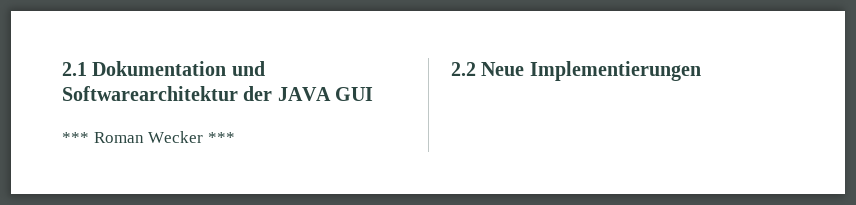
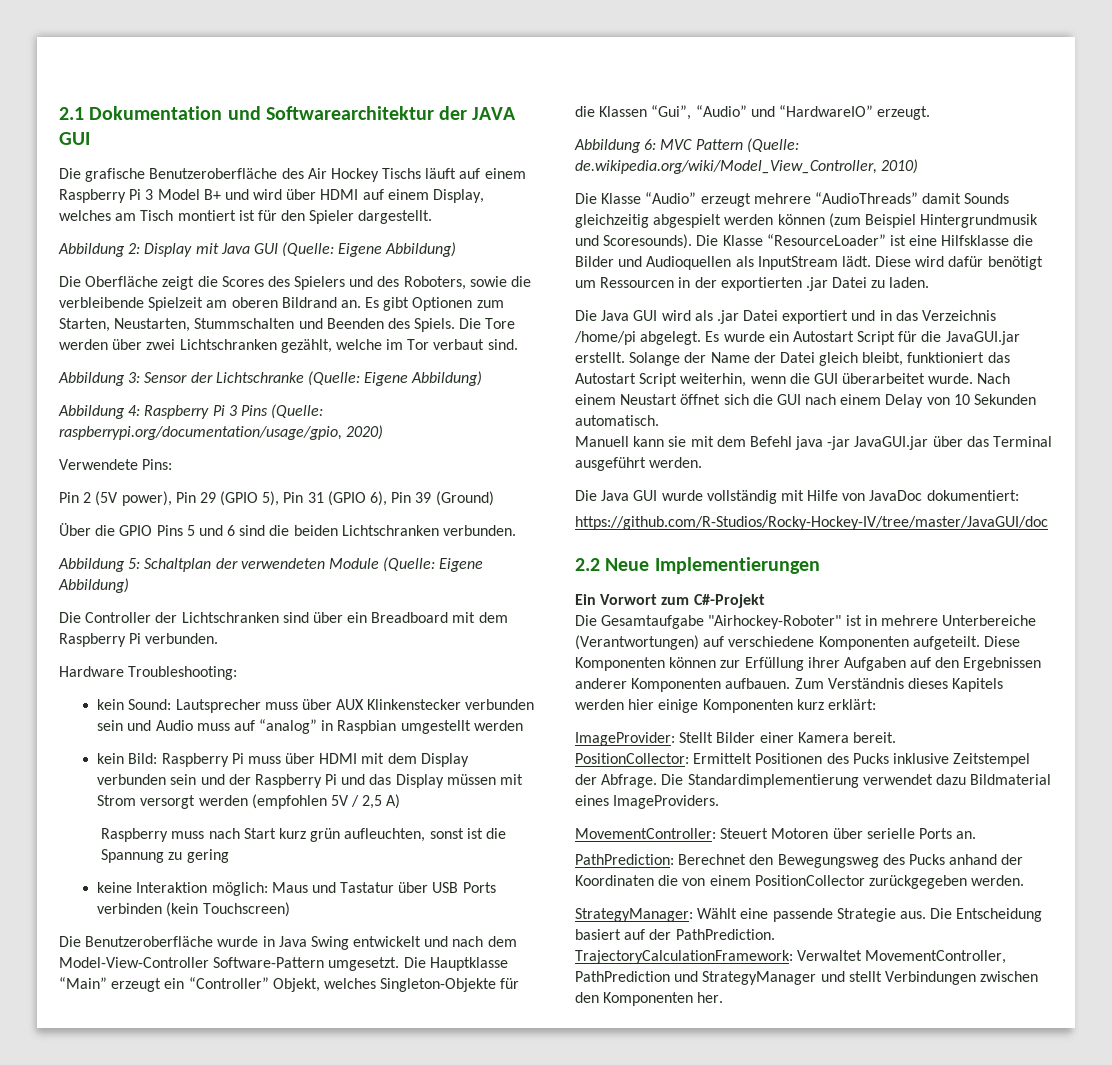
- *** Roman Wecker ***
+ Die grafische Benutzeroberfläche des Air Hockey Tischs läuft auf einem Raspberry Pi 3 Model B+ und wird über HDMI auf einem Display, welches am Tisch montiert ist für den Spieler dargestellt.
+ Abbildung 2: Display mit Java GUI (Quelle: Eigene Abbildung)
+ Die Oberfläche zeigt die Scores des Spielers und des Roboters, sowie die verbleibende Spielzeit am oberen Bildrand an. Es gibt Optionen zum Starten, Neustarten, Stummschalten und Beenden des Spiels. Die Tore werden über zwei Lichtschranken gezählt, welche im Tor verbaut sind.
+ Abbildung 3: Sensor der Lichtschranke (Quelle: Eigene Abbildung)
+ Abbildung 4: Raspberry Pi 3 Pins (Quelle: raspberrypi.org/documentation/usage/gpio, 2020)
+ Verwendete Pins:
+ Pin 2 (5V power), Pin 29 (GPIO 5), Pin 31 (GPIO 6), Pin 39 (Ground)
+ Über die GPIO Pins 5 und 6 sind die beiden Lichtschranken verbunden.
+ Abbildung 5: Schaltplan der verwendeten Module (Quelle: Eigene Abbildung)
+ Die Controller der Lichtschranken sind über ein Breadboard mit dem Raspberry Pi verbunden.
+ Hardware Troubleshooting:
+ kein Sound: Lautsprecher muss über AUX Klinkenstecker verbunden sein und Audio muss auf “analog” in Raspbian umgestellt werden
+ kein Bild: Raspberry Pi muss über HDMI mit dem Display verbunden sein und der Raspberry Pi und das Display müssen mit Strom versorgt werden (empfohlen 5V / 2,5 A)
+ Raspberry muss nach Start kurz grün aufleuchten, sonst ist die Spannung zu gering
+ keine Interaktion möglich: Maus und Tastatur über USB Ports verbinden (kein Touchscreen)
+ Die Benutzeroberfläche wurde in Java Swing entwickelt und nach dem Model-View-Controller Software-Pattern umgesetzt. Die Hauptklasse “Main” erzeugt ein “Controller” Objekt, welches Singleton-Objekte für die Klassen “Gui”, “Audio” und “HardwareIO” erzeugt.
+ Abbildung 6: MVC Pattern (Quelle: de.wikipedia.org/wiki/Model_View_Controller, 2010)
+ Die Klasse “Audio” erzeugt mehrere “AudioThreads” damit Sounds gleichzeitig abgespielt werden können (zum Beispiel Hintergrundmusik und Scoresounds). Die Klasse “ResourceLoader” ist eine Hilfsklasse die Bilder und Audioquellen als InputStream lädt. Diese wird dafür benötigt um Ressourcen in der exportierten .jar Datei zu laden.
+ Die Java GUI wird als .jar Datei exportiert und in das Verzeichnis /home/pi abgelegt. Es wurde ein Autostart Script für die JavaGUI.jar erstellt. Solange der Name der Datei gleich bleibt, funktioniert das Autostart Script weiterhin, wenn die GUI überarbeitet wurde. Nach einem Neustart öffnet sich die GUI nach einem Delay von 10 Sekunden automatisch.
+ Manuell kann sie mit dem Befehl java -jar JavaGUI.jar über das Terminal ausgeführt werden.
+ Die Java GUI wurde vollständig mit Hilfe von JavaDoc dokumentiert:
+ https://github.com/R-Studios/Rocky-Hockey-IV/tree/master/JavaGUI/doc
  2.2 Neue Implementierungen
+ Ein Vorwort zum C#-Projekt
+ Die Gesamtaufgabe "Airhockey-Roboter" ist in mehrere Unterbereiche (Verantwortungen) auf verschiedene Komponenten aufgeteilt. Diese Komponenten können zur Erfüllung ihrer Aufgaben auf den Ergebnissen anderer Komponenten aufbauen. Zum Verständnis dieses Kapitels werden hier einige Komponenten kurz erklärt:
+ ImageProvider: Stellt Bilder einer Kamera bereit.
+ PositionCollector: Ermittelt Positionen des Pucks inklusive Zeitstempel der Abfrage. Die Standardimplementierung verwendet dazu Bildmaterial eines ImageProviders.
+ MovementController: Steuert Motoren über serielle Ports an.
+ PathPrediction: Berechnet den Bewegungsweg des Pucks anhand der Koordinaten die von einem PositionCollector zurückgegeben werden.
+ StrategyManager: Wählt eine passende Strategie aus. Die Entscheidung basiert auf der PathPrediction.
+ TrajectoryCalculationFramework: Verwaltet MovementController, PathPrediction und StrategyManager und stellt Verbindungen zwischen den Komponenten her.

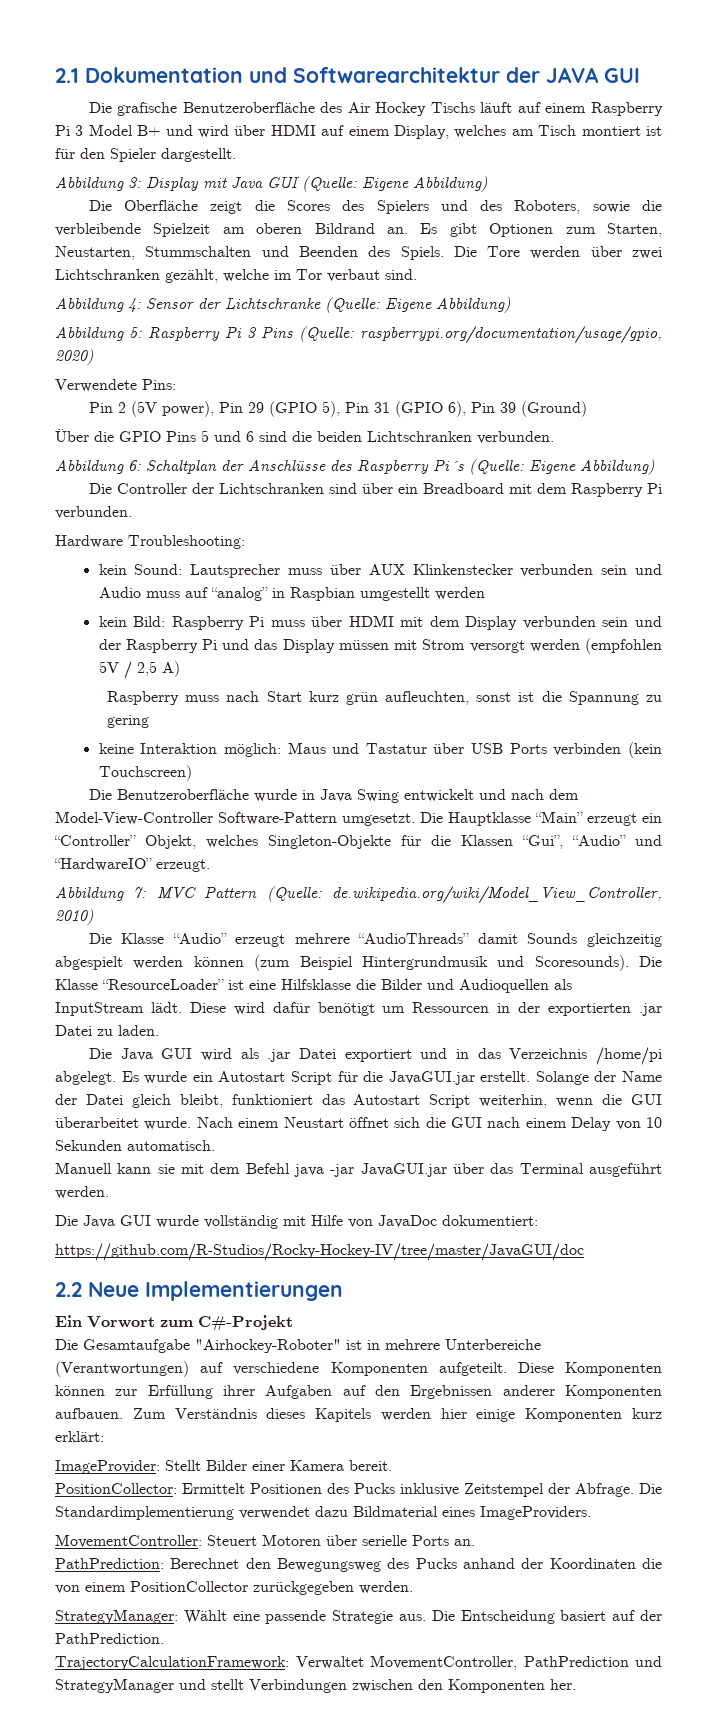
- Abbildung 2: Display mit Java GUI (Quelle: Eigene Abbildung)
+ Abbildung 3: Display mit Java GUI (Quelle: Eigene Abbildung)
- Abbildung 3: Sensor der Lichtschranke (Quelle: Eigene Abbildung)
+ Abbildung 4: Sensor der Lichtschranke (Quelle: Eigene Abbildung)
- Abbildung 4: Raspberry Pi 3 Pins (Quelle: raspberrypi.org/documentation/usage/gpio, 2020)
+ Abbildung 5: Raspberry Pi 3 Pins (Quelle: raspberrypi.org/documentation/usage/gpio, 2020)
- Abbildung 5: Schaltplan der verwendeten Module (Quelle: Eigene Abbildung)
+ Abbildung 6: Schaltplan der Anschlüsse des Raspberry Pi´s (Quelle: Eigene Abbildung)
- Abbildung 6: MVC Pattern (Quelle: de.wikipedia.org/wiki/Model_View_Controller, 2010)
+ Abbildung 7: MVC Pattern (Quelle: de.wikipedia.org/wiki/Model_View_Controller, 2010)

